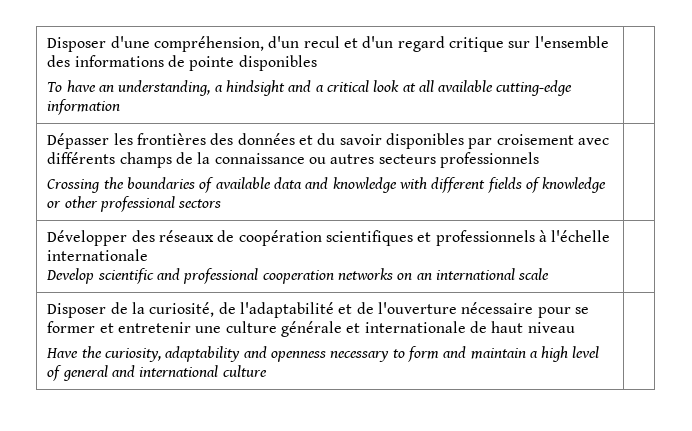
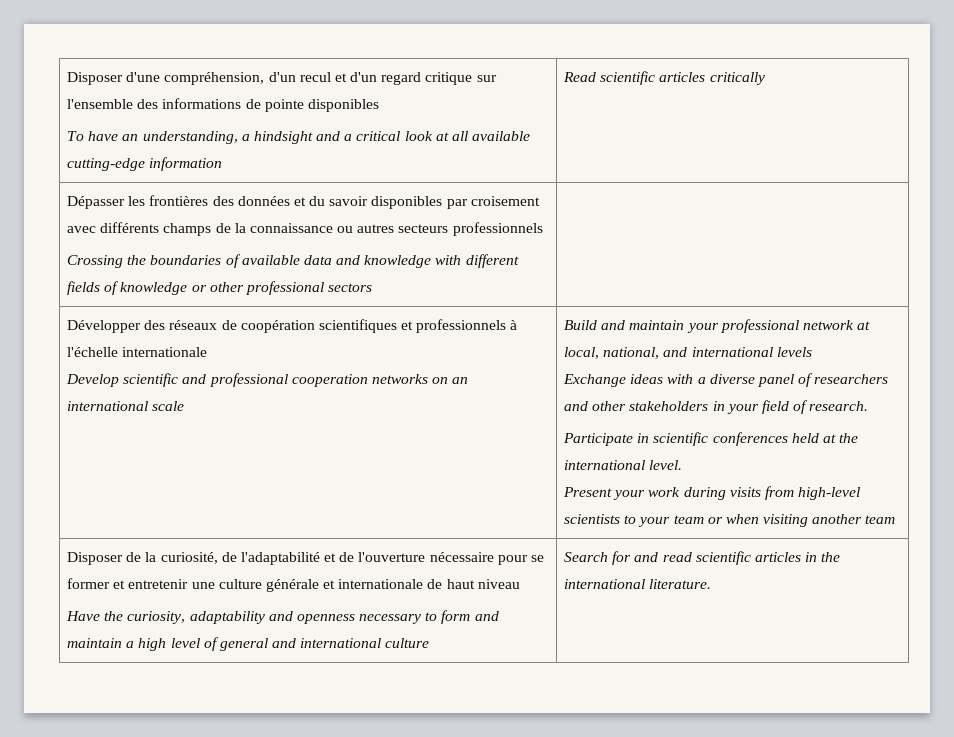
  Disposer d'une compréhension, d'un recul et d'un regard critique sur l'ensemble des informations de pointe disponibles
- To have an understanding, a hindsight and a critical look at all available cutting-edge information |
+ To have an understanding, a hindsight and a critical look at all available cutting-edge information | Read scientific articles critically
+ Build and maintain your professional network at local, national, and international levels
+ Exchange ideas with a diverse panel of researchers and other stakeholders in your field of research.
+ Participate in scientific conferences held at the international level.
+ Present your work during visits from high-level scientists to your team or when visiting another team
+ Search for and read scientific articles in the international literature.

